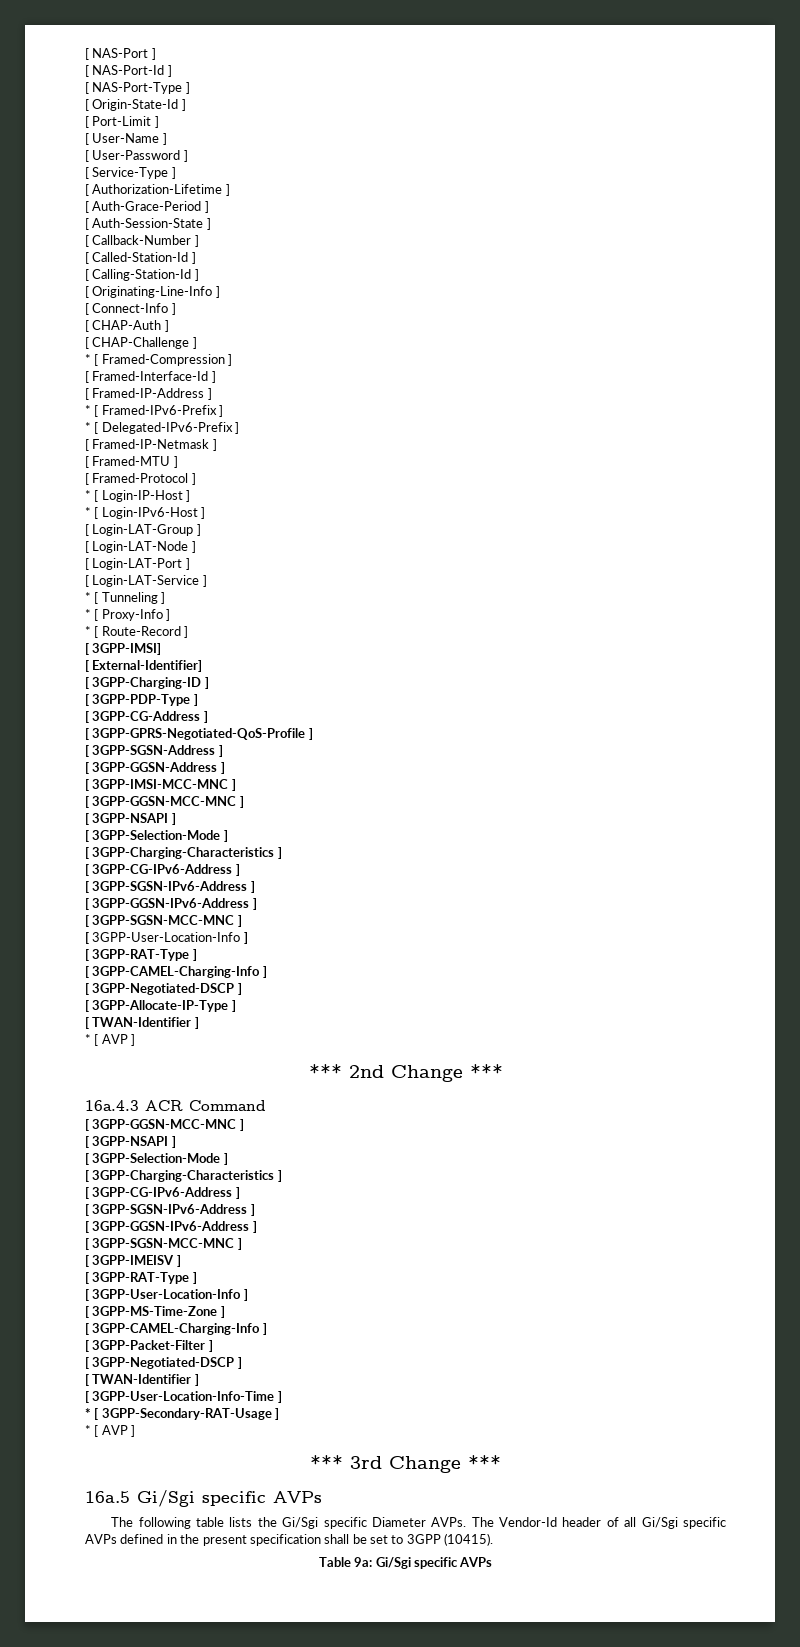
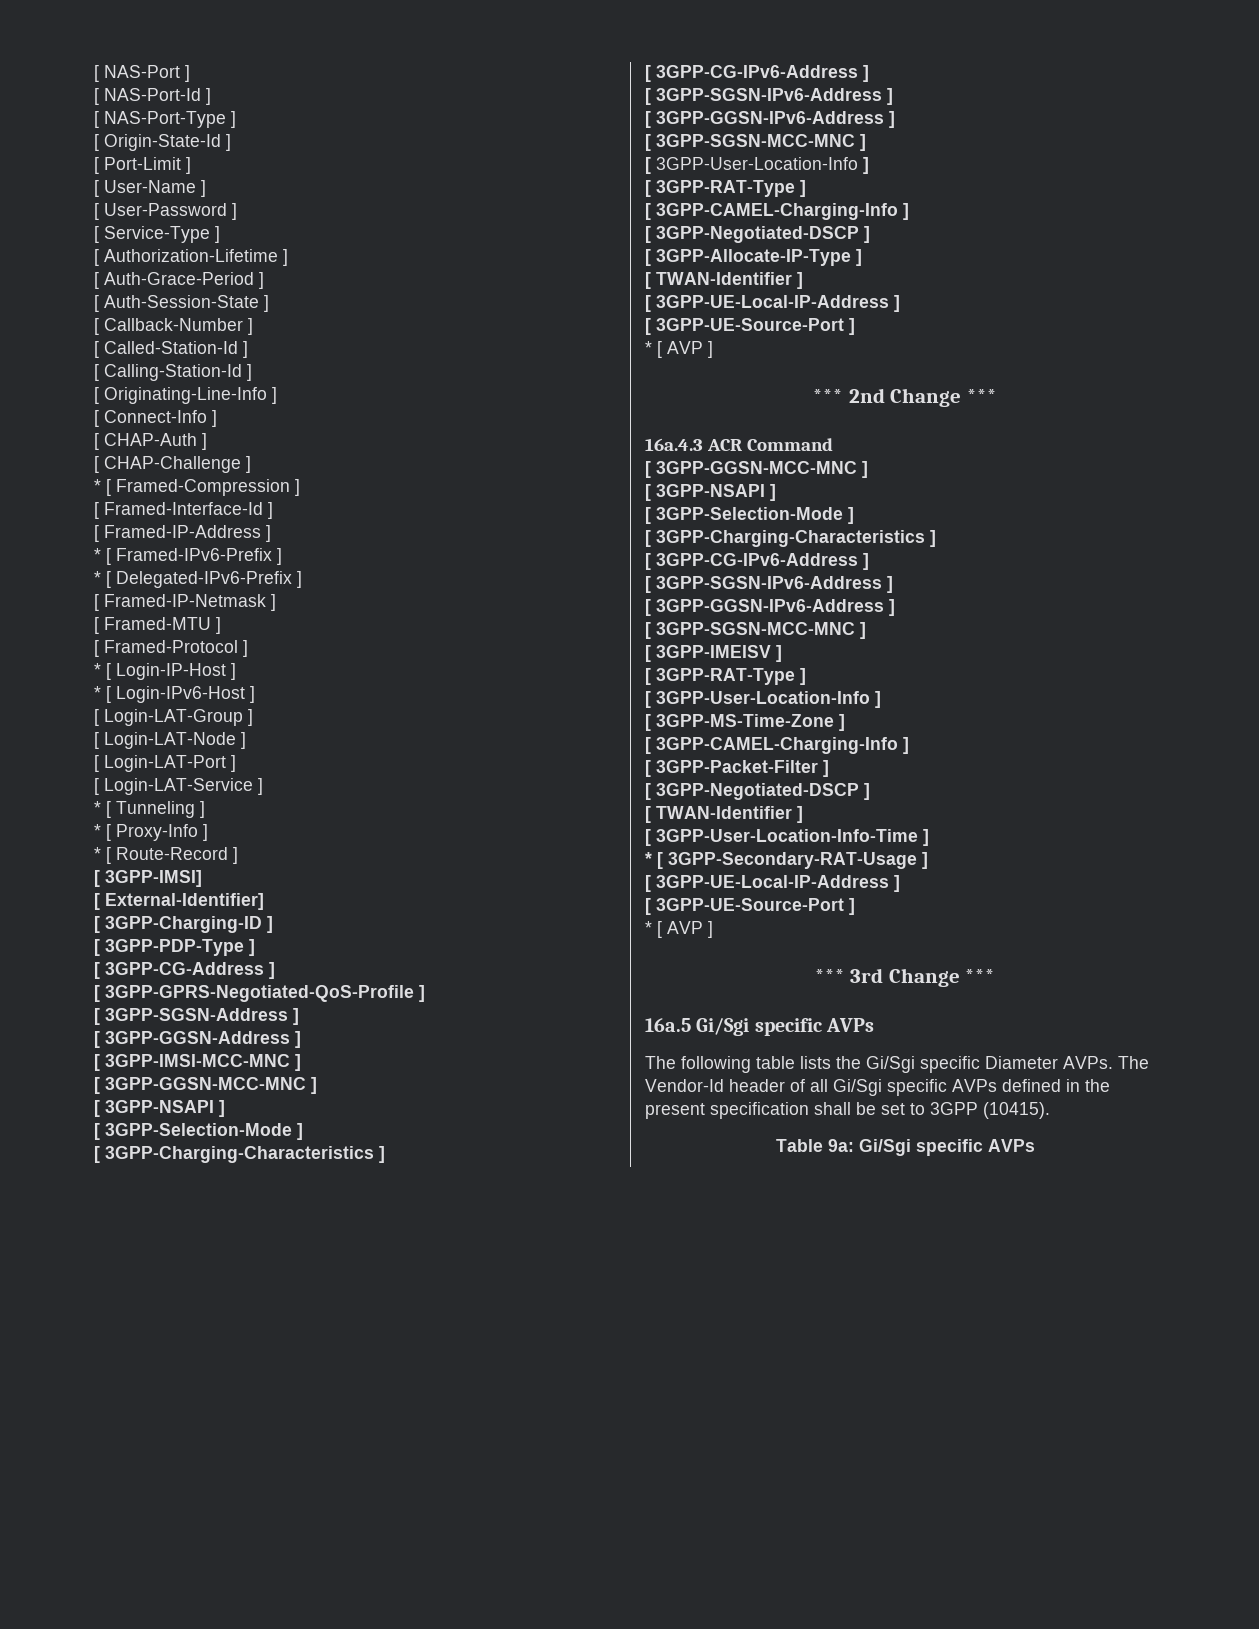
  [ 3GPP-Allocate-IP-Type ]
  [ TWAN-Identifier ]
+ [ 3GPP-UE-Local-IP-Address ]
+ [ 3GPP-UE-Source-Port ]
  * [ 3GPP-Secondary-RAT-Usage ]
+ [ 3GPP-UE-Local-IP-Address ]
+ [ 3GPP-UE-Source-Port ]

